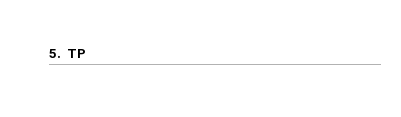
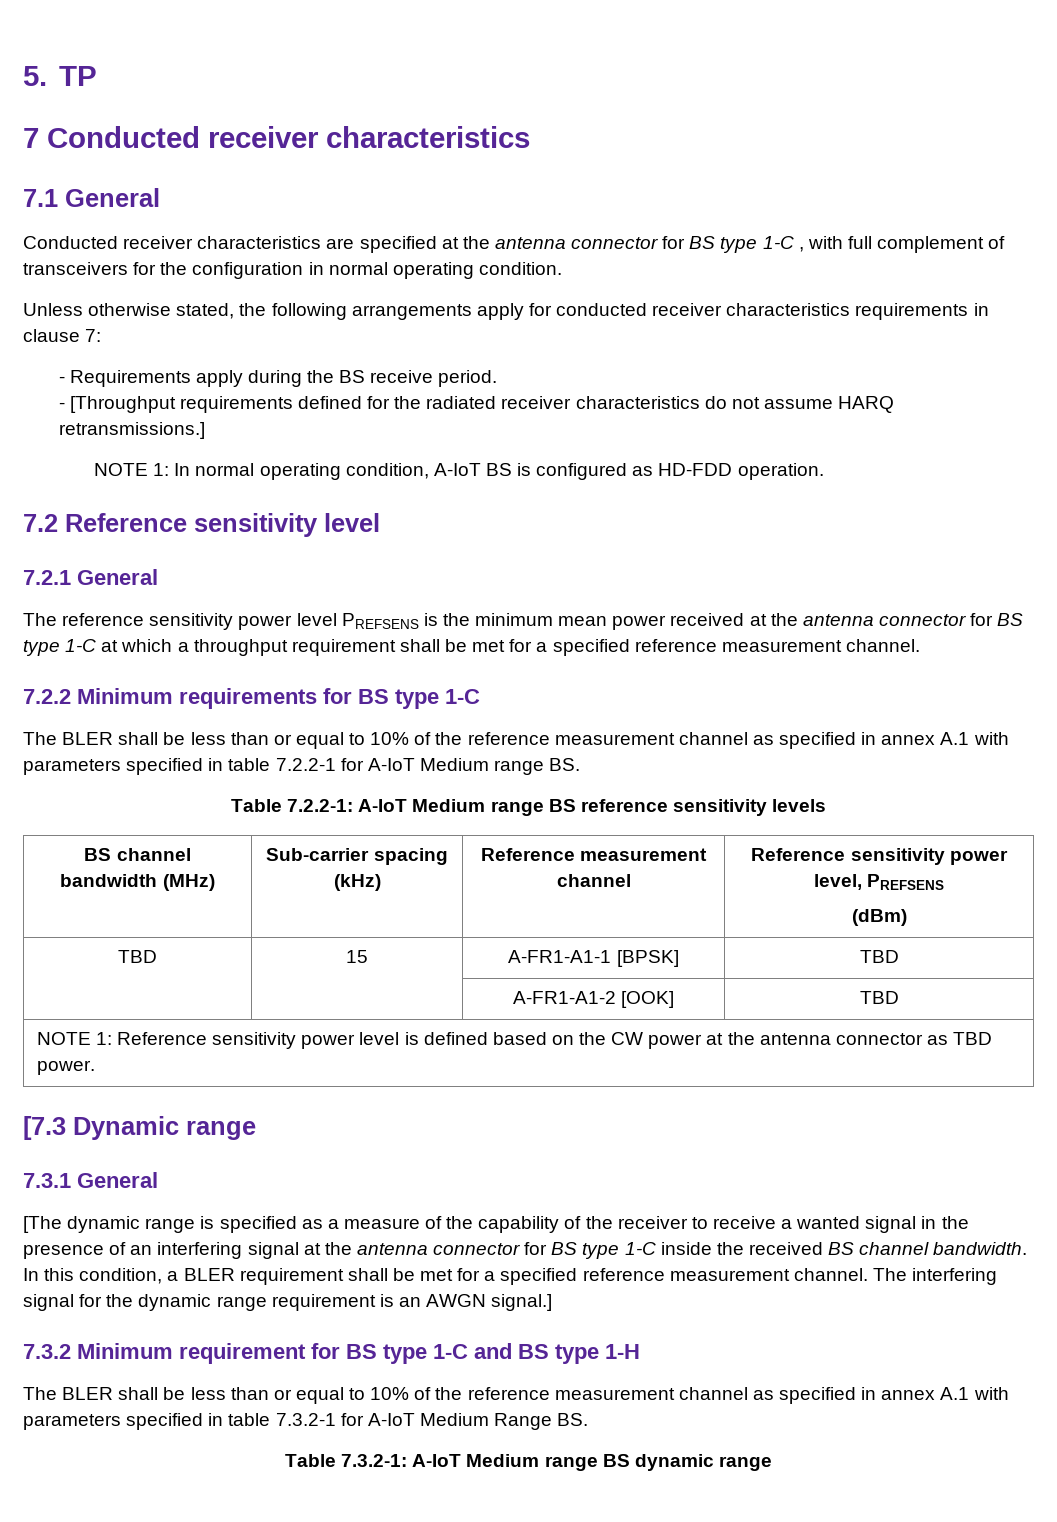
+ 7 Conducted receiver characteristics
+ 7.1 General
+ Conducted receiver characteristics are specified at the antenna connector for BS type 1-C , with full complement of transceivers for the configuration in normal operating condition.
+ Unless otherwise stated, the following arrangements apply for conducted receiver characteristics requirements in clause 7:
+ - Requirements apply during the BS receive period.
+ - [Throughput requirements defined for the radiated receiver characteristics do not assume HARQ retransmissions.]
+ NOTE 1: In normal operating condition, A-IoT BS is configured as HD-FDD operation.
+ 7.2 Reference sensitivity level
+ 7.2.1 General
+ The reference sensitivity power level PREFSENS is the minimum mean power received at the antenna connector for BS type 1-C at which a throughput requirement shall be met for a specified reference measurement channel.
+ 7.2.2 Minimum requirements for BS type 1-C
+ The BLER shall be less than or equal to 10% of the reference measurement channel as specified in annex A.1 with parameters specified in table 7.2.2-1 for A-IoT Medium range BS.
+ Table 7.2.2-1: A-IoT Medium range BS reference sensitivity levels
+ BS channel bandwidth (MHz) | Sub-carrier spacing (kHz) | Reference measurement channel | Reference sensitivity power level, PREFSENS
+ (dBm)
+ TBD | 15 | A-FR1-A1-1 [BPSK] | TBD
+ | | A-FR1-A1-2 [OOK] | TBD
+ NOTE 1: Reference sensitivity power level is defined based on the CW power at the antenna connector as TBD power.
+ [7.3 Dynamic range
+ 7.3.1 General
+ [The dynamic range is specified as a measure of the capability of the receiver to receive a wanted signal in the presence of an interfering signal at the antenna connector for BS type 1-C inside the received BS channel bandwidth. In this condition, a BLER requirement shall be met for a specified reference measurement channel. The interfering signal for the dynamic range requirement is an AWGN signal.]
+ 7.3.2 Minimum requirement for BS type 1-C and BS type 1-H
+ The BLER shall be less than or equal to 10% of the reference measurement channel as specified in annex A.1 with parameters specified in table 7.3.2-1 for A-IoT Medium Range BS.
+ Table 7.3.2-1: A-IoT Medium range BS dynamic range

